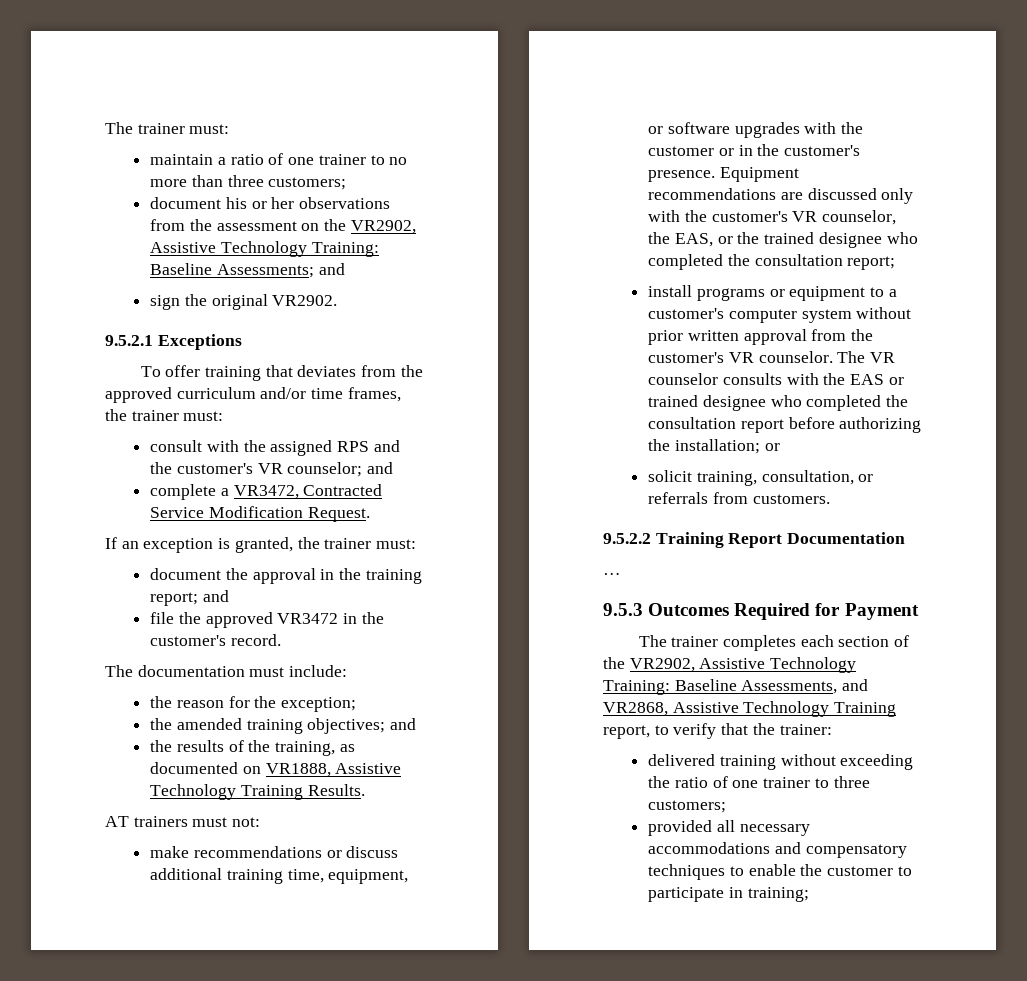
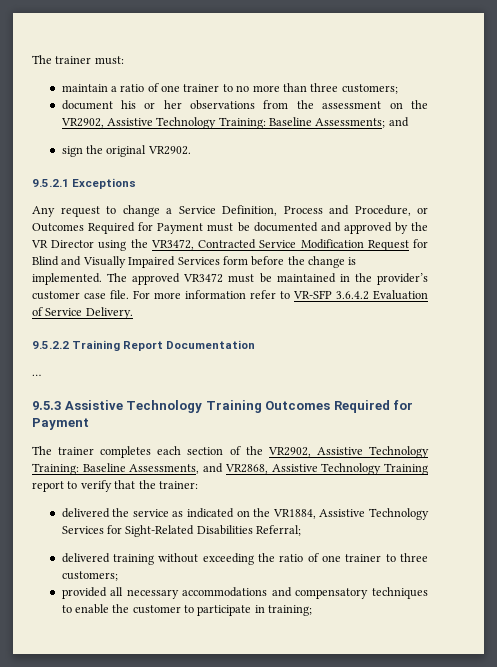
- To offer training that deviates from the approved curriculum and/or time frames, the trainer must:
- consult with the assigned RPS and the customer's VR counselor; and
- complete a VR3472, Contracted Service Modification Request.
- If an exception is granted, the trainer must:
- document the approval in the training report; and
- file the approved VR3472 in the customer's record.
- The documentation must include:
- the reason for the exception;
- the amended training objectives; and
- the results of the training, as documented on VR1888, Assistive Technology Training Results.
- AT trainers must not:
- make recommendations or discuss additional training time, equipment, or software upgrades with the customer or in the customer's presence. Equipment recommendations are discussed only with the customer's VR counselor, the EAS, or the trained designee who completed the consultation report;
- install programs or equipment to a customer's computer system without prior written approval from the customer's VR counselor. The VR counselor consults with the EAS or trained designee who completed the consultation report before authorizing the installation; or
- solicit training, consultation, or referrals from customers.
+ Any request to change a Service Definition, Process and Procedure, or Outcomes Required for Payment must be documented and approved by the VR Director using the VR3472, Contracted Service Modification Request for Blind and Visually Impaired Services form before the change is implemented. The approved VR3472 must be maintained in the provider’s customer case file. For more information refer to VR-SFP 3.6.4.2 Evaluation of Service Delivery.
- 9.5.3 Outcomes Required for Payment
+ 9.5.3 Assistive Technology Training Outcomes Required for Payment
- The trainer completes each section of the VR2902, Assistive Technology Training: Baseline Assessments, and VR2868, Assistive Technology Training report, to verify that the trainer:
+ The trainer completes each section of the VR2902, Assistive Technology Training: Baseline Assessments, and VR2868, Assistive Technology Training report to verify that the trainer:
+ delivered the service as indicated on the VR1884, Assistive Technology Services for Sight-Related Disabilities Referral;

